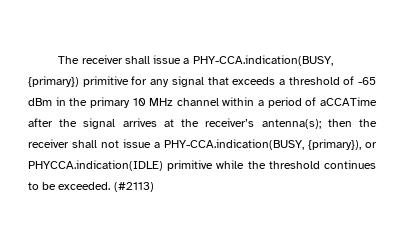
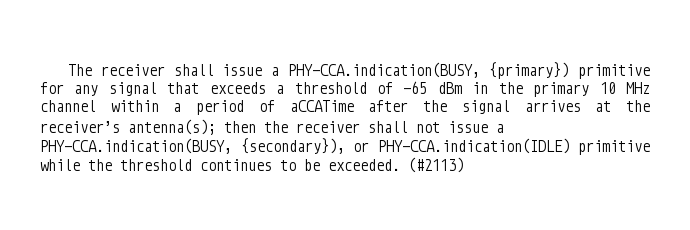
- The receiver shall issue a PHY-CCA.indication(BUSY, {primary}) primitive for any signal that exceeds a threshold of -65 dBm in the primary 10 MHz channel within a period of aCCATime after the signal arrives at the receiver’s antenna(s); then the receiver shall not issue a PHY-CCA.indication(BUSY, {primary}), or PHYCCA.indication(IDLE) primitive while the threshold continues to be exceeded.
+ The receiver shall issue a PHY-CCA.indication(BUSY, {primary}) primitive for any signal that exceeds a threshold of -65 dBm in the primary 10 MHz channel within a period of aCCATime after the signal arrives at the receiver’s antenna(s); then the receiver shall not issue a PHY-CCA.indication(BUSY, {secondary}), or PHY-CCA.indication(IDLE) primitive while the threshold continues to be exceeded.

